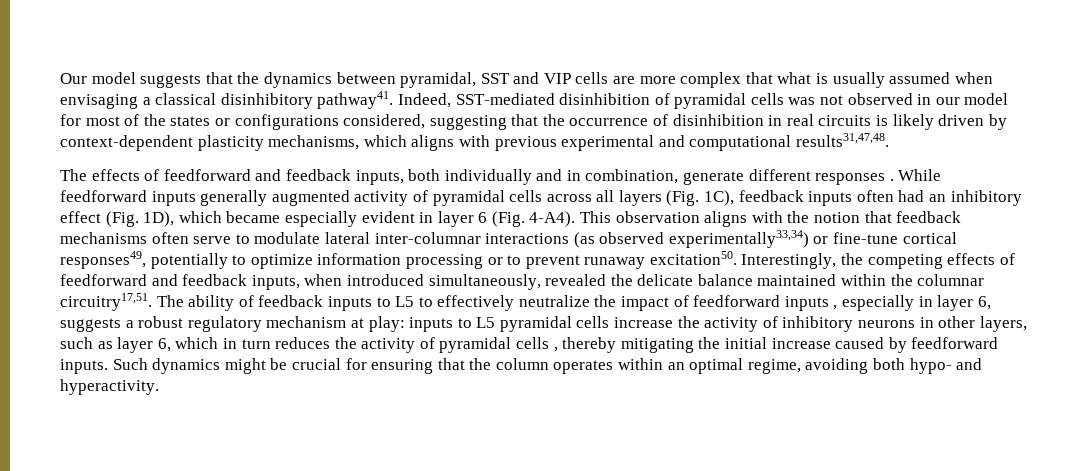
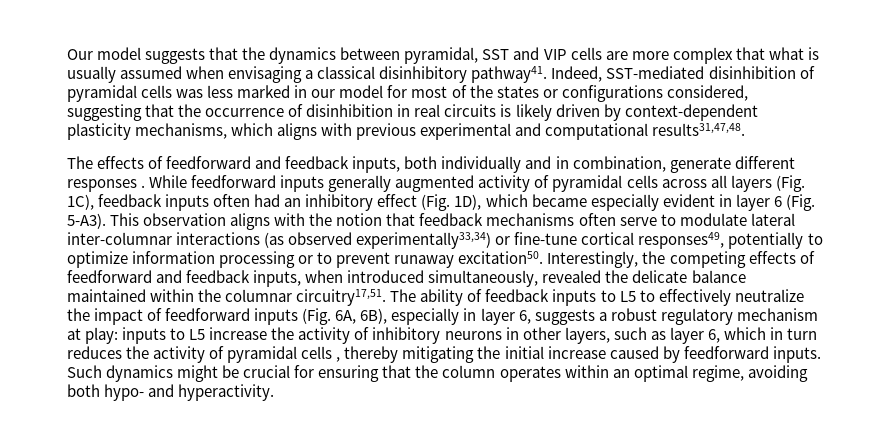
- Indeed, SST-mediated disinhibition of pyramidal cells was not observed in our model for most of the states or configurations considered, suggesting that the occurrence of disinhibition in real circuits is likely driven by context-dependent plasticity mechanisms, which aligns with previous experimental and computational results31,47,48.
+ Indeed, SST-mediated disinhibition of pyramidal cells was less marked in our model for most of the states or configurations considered, suggesting that the occurrence of disinhibition in real circuits is likely driven by context-dependent plasticity mechanisms, which aligns with previous experimental and computational results31,47,48.
- While feedforward inputs generally augmented activity of pyramidal cells across all layers (Fig. 1C), feedback inputs often had an inhibitory effect (Fig. 1D), which became especially evident in layer 6 (Fig. 4-A4).
+ While feedforward inputs generally augmented activity of pyramidal cells across all layers (Fig. 1C), feedback inputs often had an inhibitory effect (Fig. 1D), which became especially evident in layer 6 (Fig. 5-A3).
- The ability of feedback inputs to L5 to effectively neutralize the impact of feedforward inputs , especially in layer 6, suggests a robust regulatory mechanism at play:
+ The ability of feedback inputs to L5 to effectively neutralize the impact of feedforward inputs (Fig. 6A, 6B), especially in layer 6, suggests a robust regulatory mechanism at play:
- inputs to L5 pyramidal cells increase the activity of inhibitory neurons in other layers, such as layer 6, which in turn reduces the activity of pyramidal cells , thereby mitigating the initial increase caused by feedforward inputs.
+ inputs to L5 increase the activity of inhibitory neurons in other layers, such as layer 6, which in turn reduces the activity of pyramidal cells , thereby mitigating the initial increase caused by feedforward inputs.

